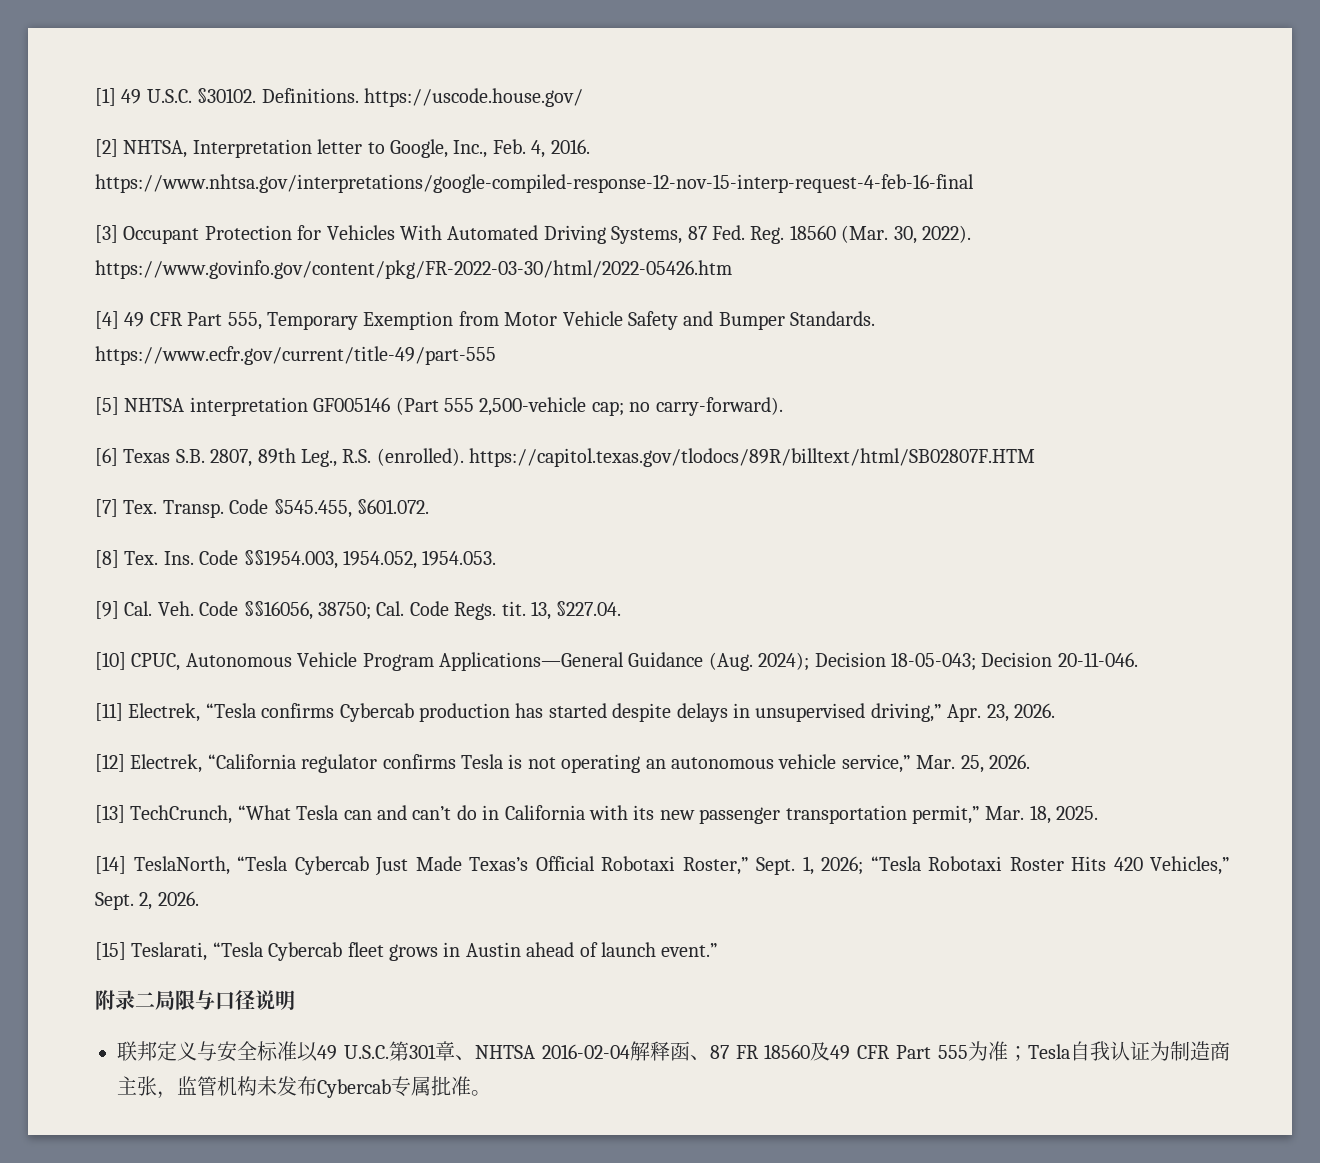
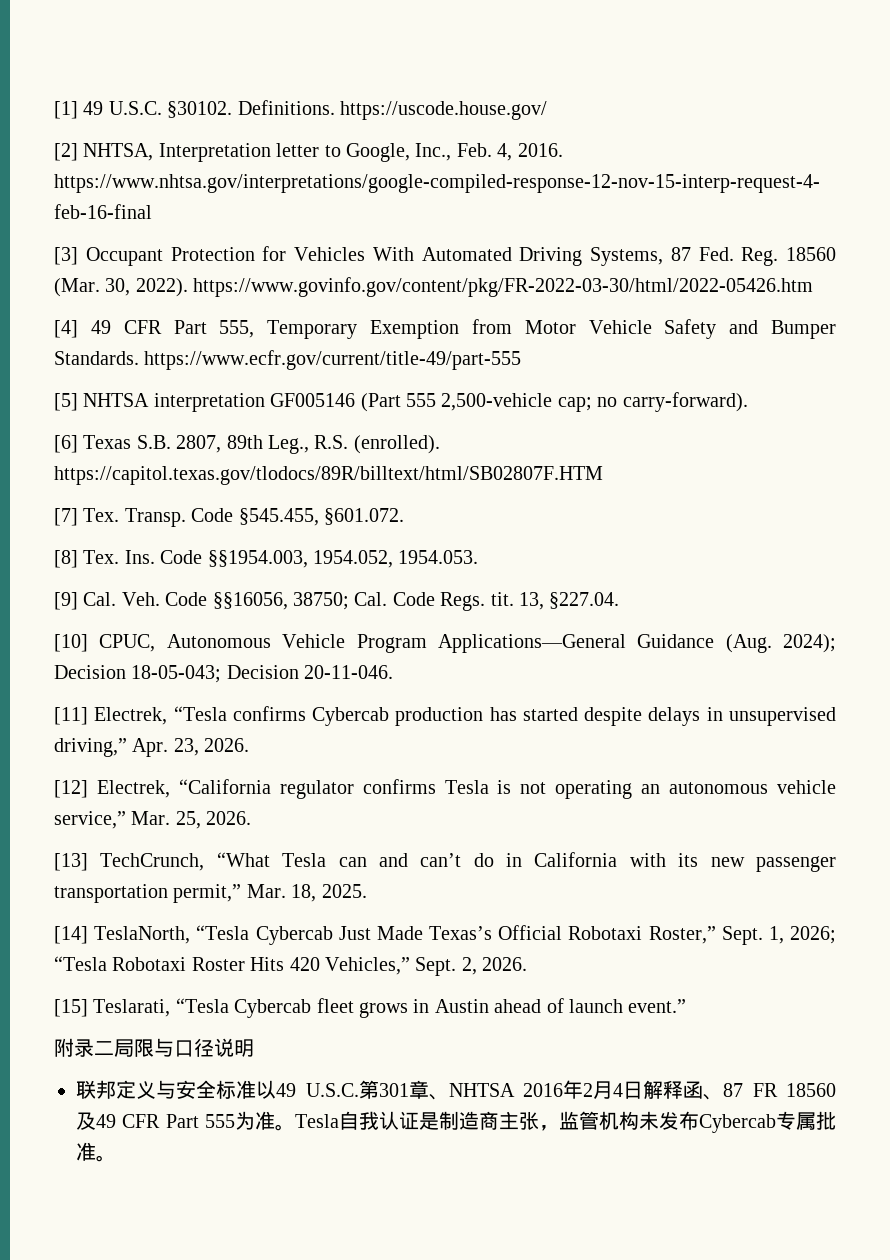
- 联邦定义与安全标准以49 U.S.C.第301章、NHTSA 2016-02-04解释函、87 FR 18560及49 CFR Part 555为准；Tesla自我认证为制造商主张，监管机构未发布Cybercab专属批准。
+ 联邦定义与安全标准以49 U.S.C.第301章、NHTSA 2016年2月4日解释函、87 FR 18560及49 CFR Part 555为准。Tesla自我认证是制造商主张，监管机构未发布Cybercab专属批准。

